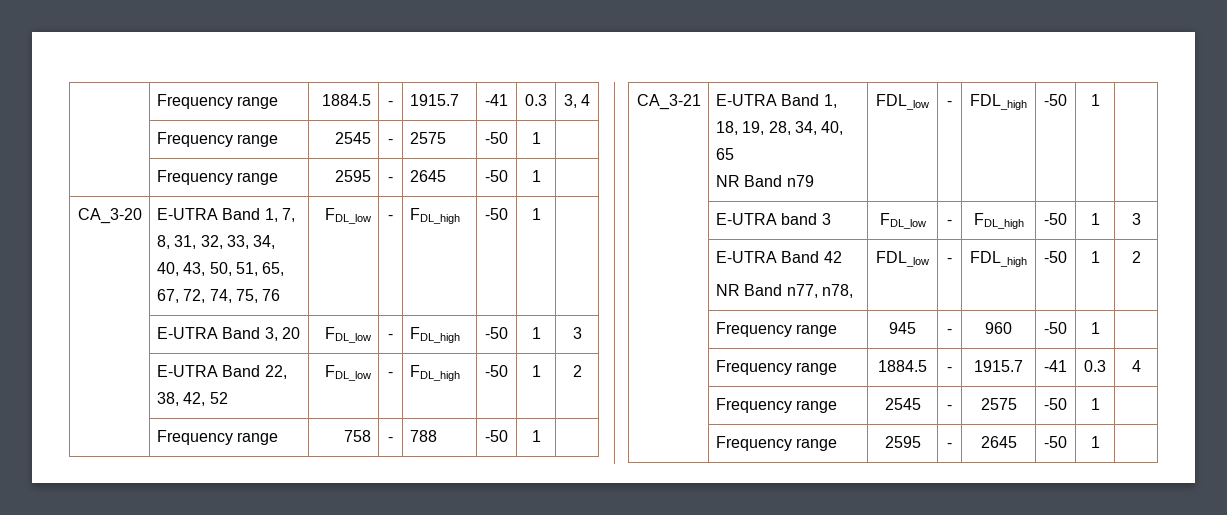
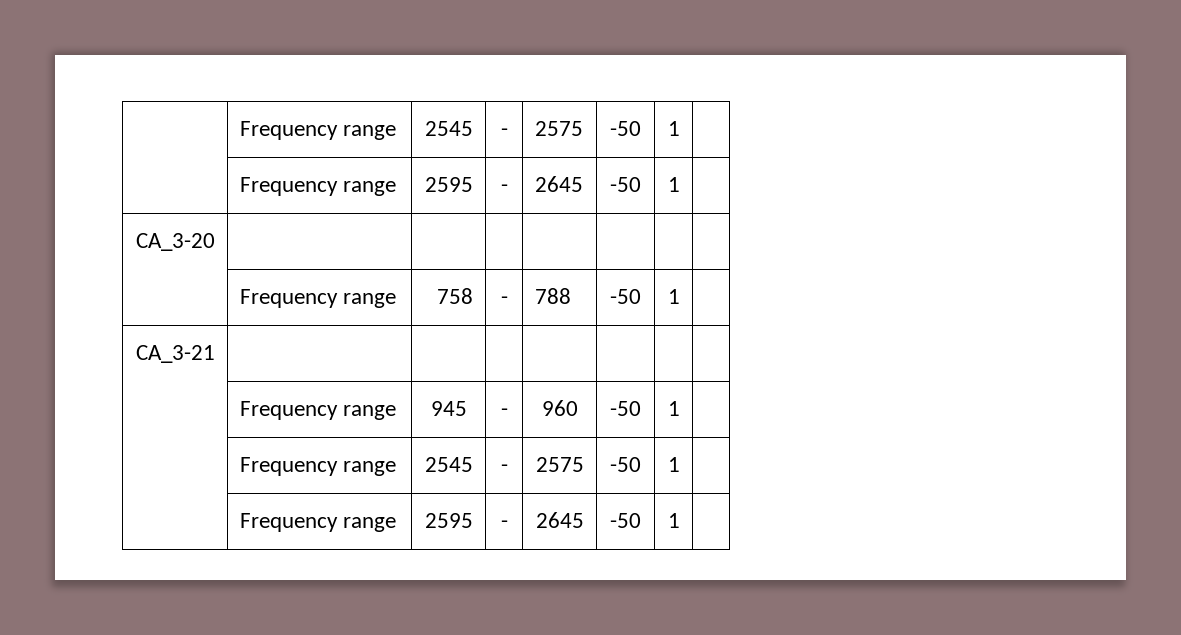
- | Frequency range | 1884.5 | - | 1915.7 | -41 | 0.3 | 3, 4
- CA_3-20 | E-UTRA Band 1, 7, 8, 31, 32, 33, 34, 40, 43, 50, 51, 65, 67, 72, 74, 75, 76 | FDL_low | - | FDL_high | -50 | 1 |
- | E-UTRA Band 3, 20 | FDL_low | - | FDL_high | -50 | 1 | 3
- | E-UTRA Band 22, 38, 42, 52 | FDL_low | - | FDL_high | -50 | 1 | 2
+ CA_3-20 | | | | | | |
- CA_3-21 | E-UTRA Band 1, 18, 19, 28, 34, 40, 65
- NR Band n79 | FDL_low | - | FDL_high | -50 | 1 |
- | E-UTRA band 3 | FDL_low | - | FDL_high | -50 | 1 | 3
- | E-UTRA Band 42
- NR Band n77, n78, | FDL_low | - | FDL_high | -50 | 1 | 2
+ CA_3-21 | | | | | | |
- | Frequency range | 1884.5 | - | 1915.7 | -41 | 0.3 | 4

